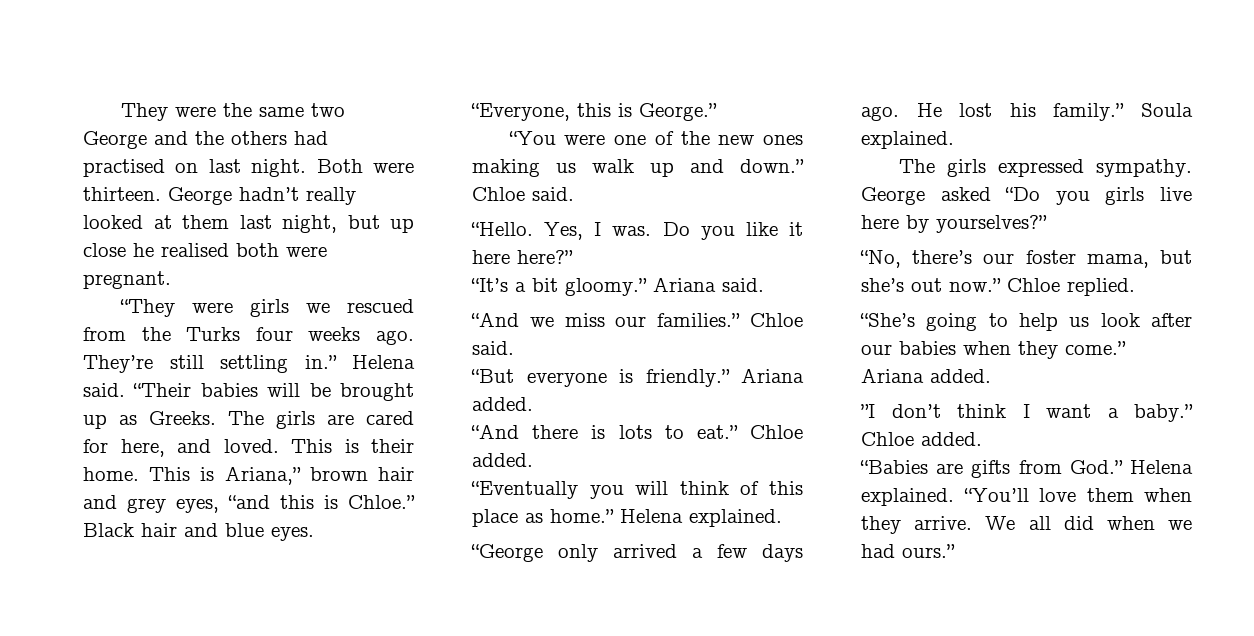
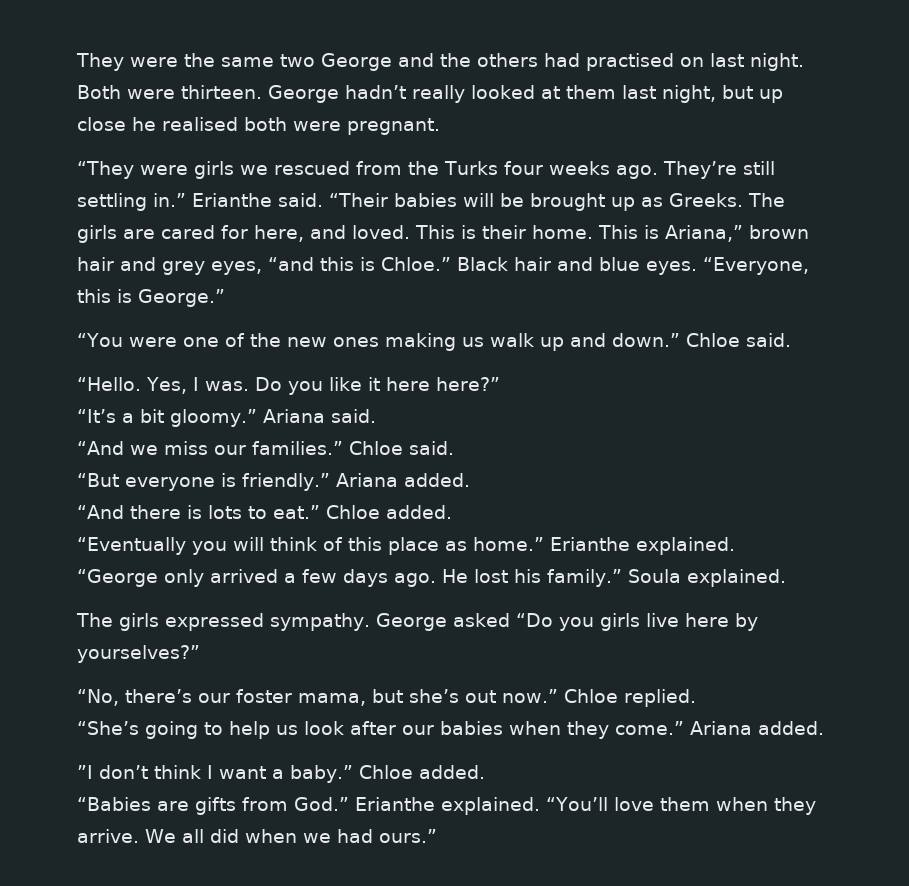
- Helena said.
+ Erianthe said.
- “Eventually you will think of this place as home.” Helena explained.
+ “Eventually you will think of this place as home.” Erianthe explained.
- “Babies are gifts from God.” Helena explained.
+ “Babies are gifts from God.” Erianthe explained.

